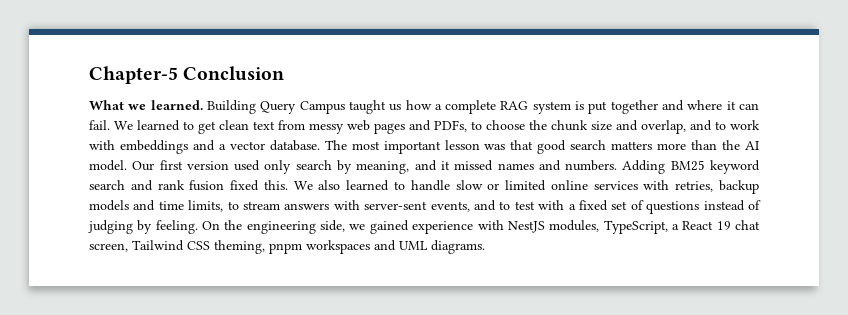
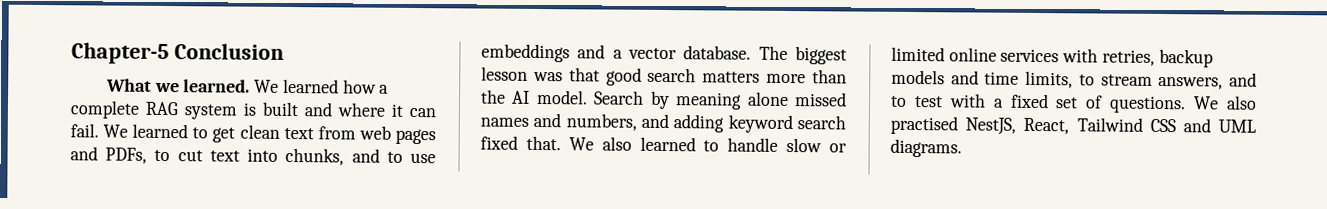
- Building Query Campus taught us how a complete RAG system is put together and where it can fail.
+ We learned how a complete RAG system is built and where it can fail.
- We learned to get clean text from messy web pages and PDFs, to choose the chunk size and overlap, and to work with embeddings and a vector database.
+ We learned to get clean text from web pages and PDFs, to cut text into chunks, and to use embeddings and a vector database.
- The most important lesson was that good search matters more than the AI model.
+ The biggest lesson was that good search matters more than the AI model.
- Our first version used only search by meaning, and it missed names and numbers. Adding BM25 keyword search and rank fusion fixed this.
+ Search by meaning alone missed names and numbers, and adding keyword search fixed that.
- We also learned to handle slow or limited online services with retries, backup models and time limits, to stream answers with server-sent events, and to test with a fixed set of questions instead of judging by feeling. On the engineering side, we gained experience with NestJS modules, TypeScript, a React 19 chat screen, Tailwind CSS theming, pnpm workspaces and UML diagrams.
+ We also learned to handle slow or limited online services with retries, backup models and time limits, to stream answers, and to test with a fixed set of questions. We also practised NestJS, React, Tailwind CSS and UML diagrams.

